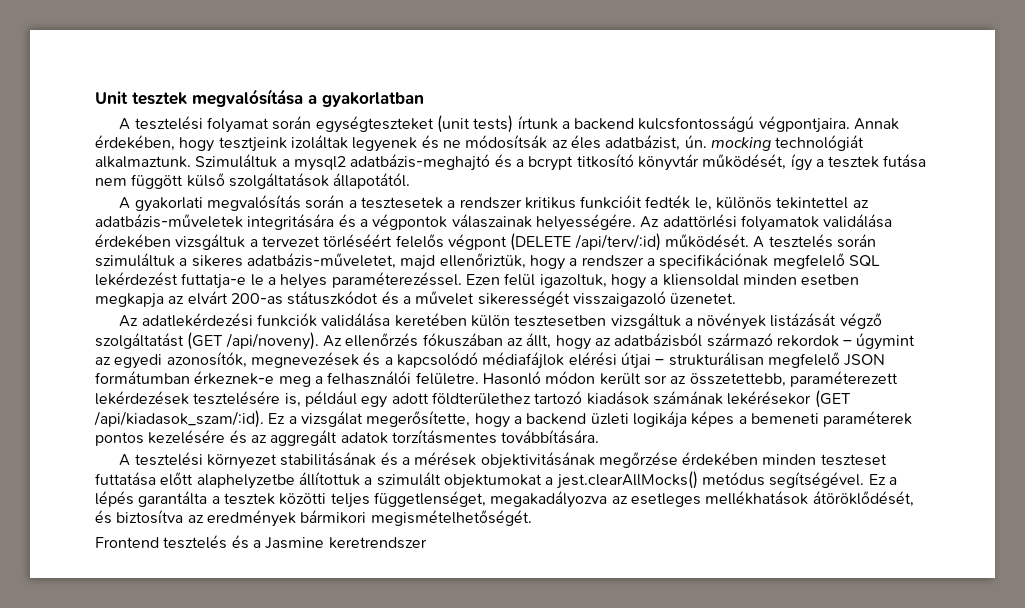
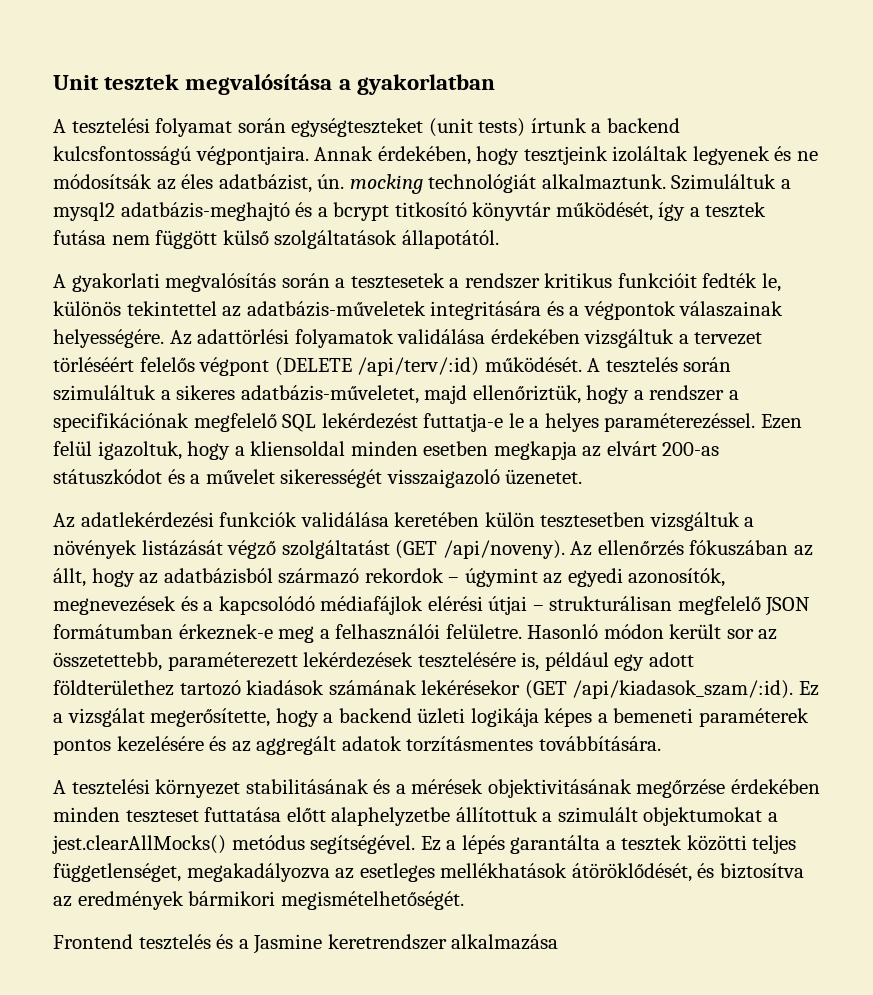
- Frontend tesztelés és a Jasmine keretrendszer
+ Frontend tesztelés és a Jasmine keretrendszer alkalmazása

